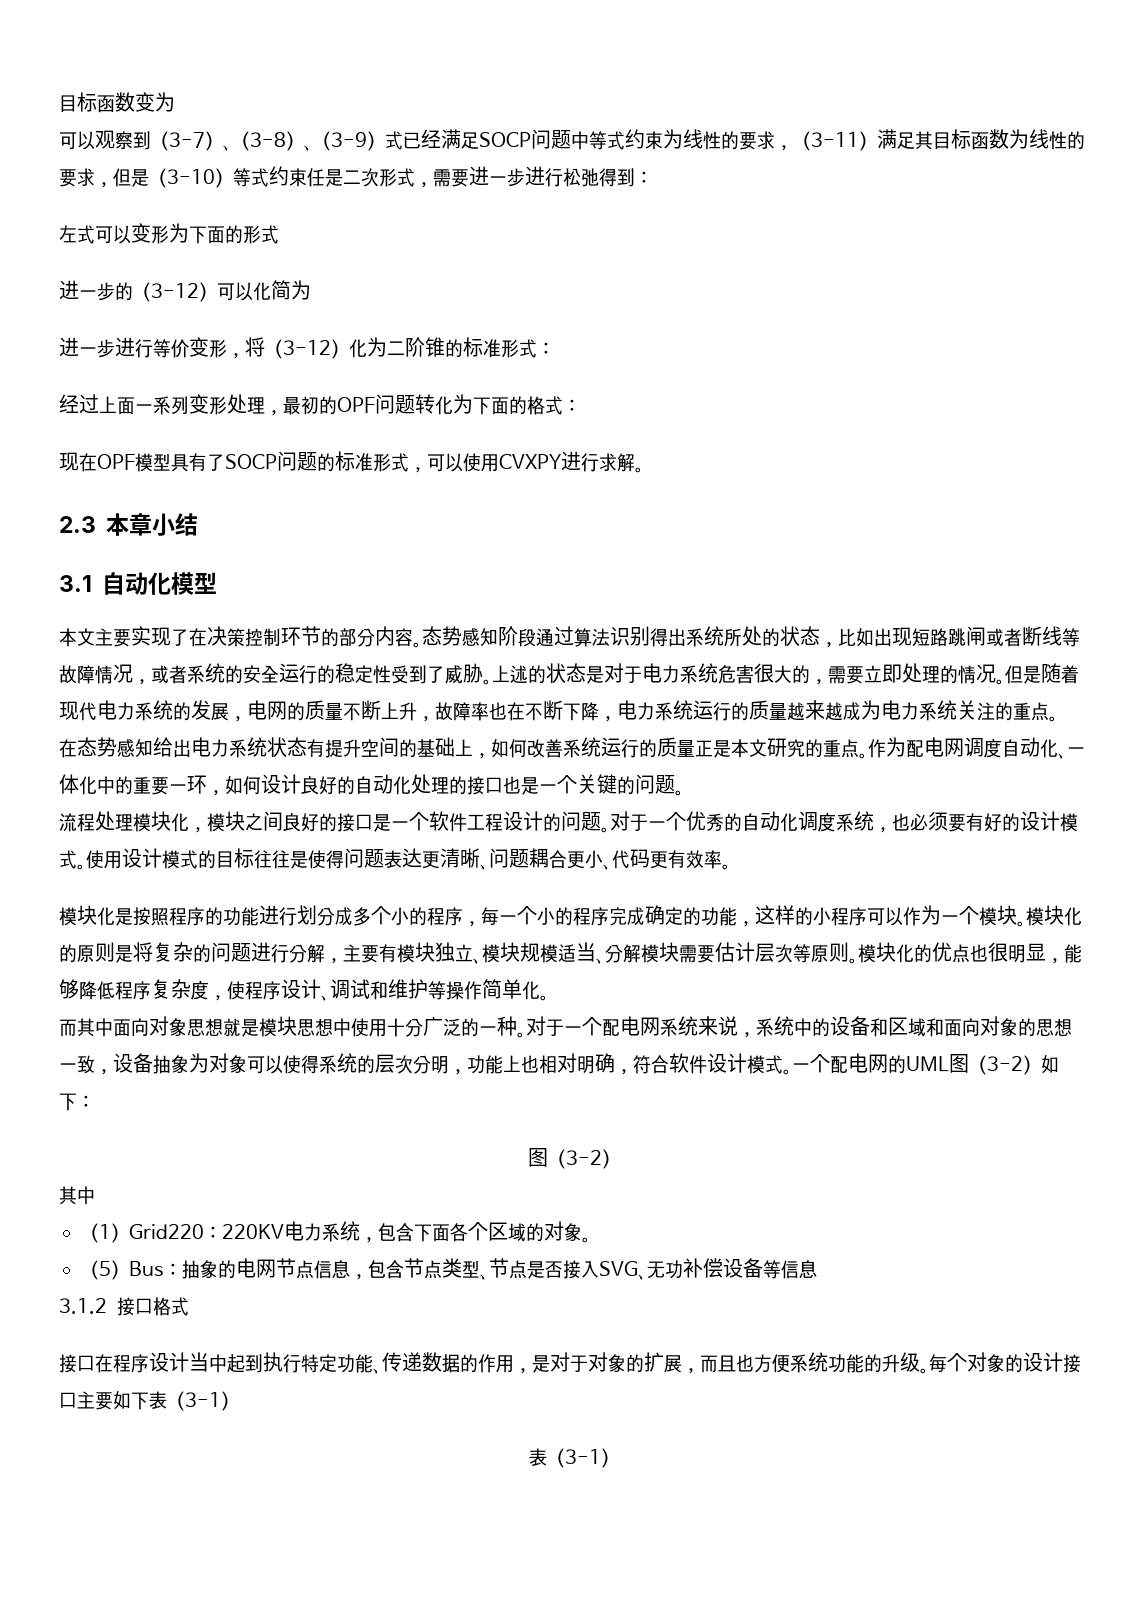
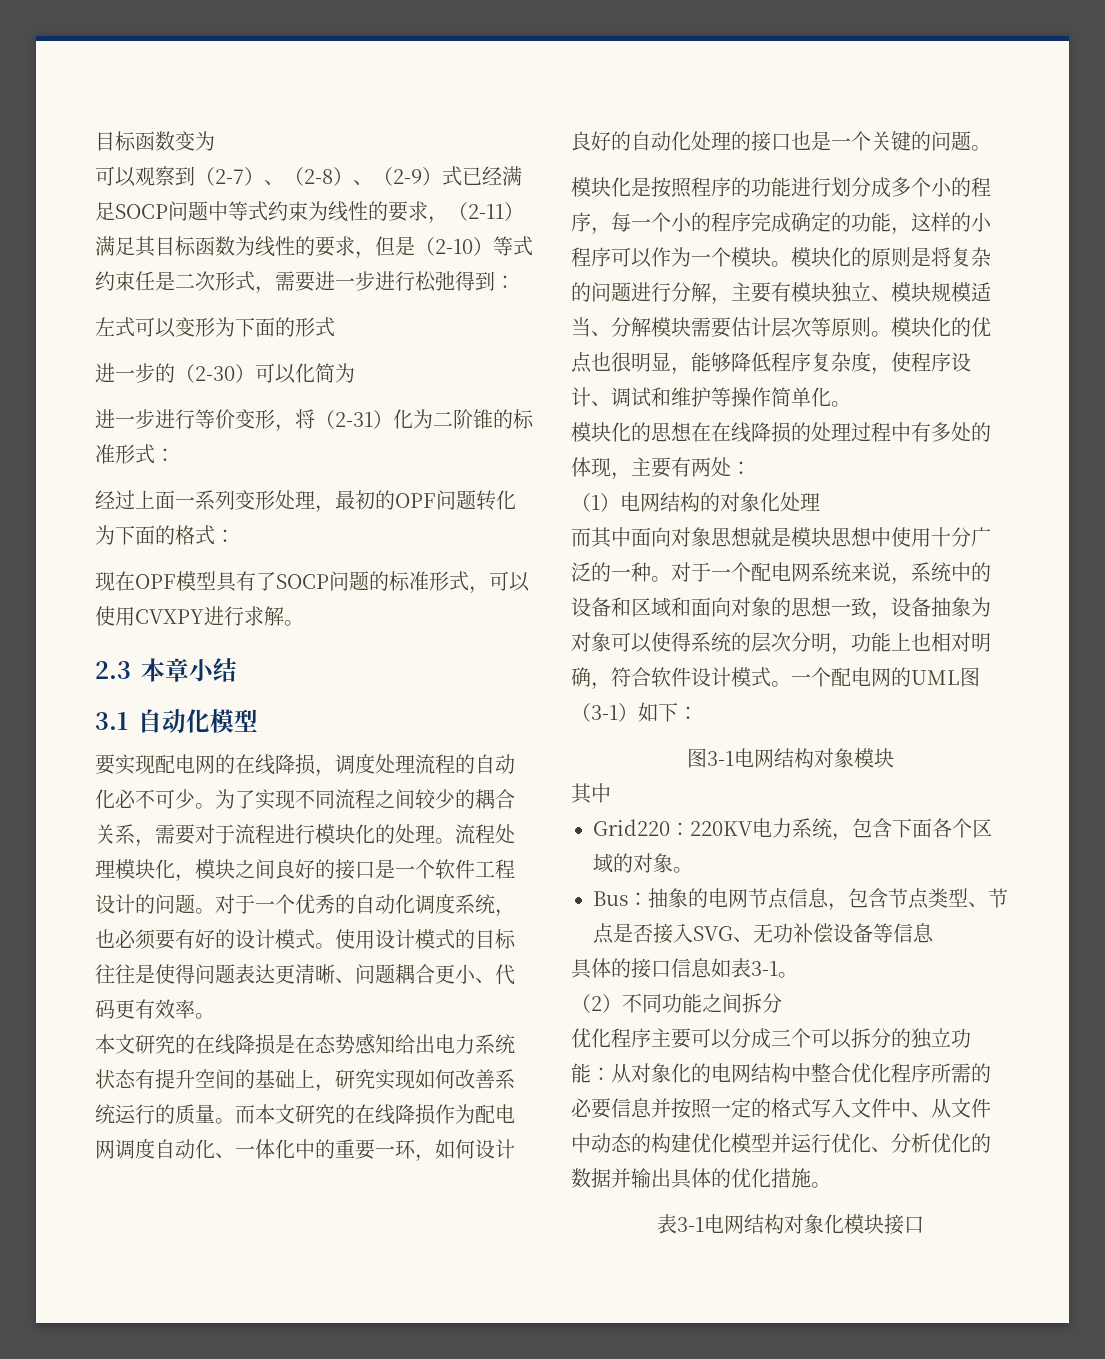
- 可以观察到（3-7）、（3-8）、（3-9）式已经满足SOCP问题中等式约束为线性的要求，（3-11）满足其目标函数为线性的要求，但是（3-10）等式约束任是二次形式，需要进一步进行松弛得到：
+ 可以观察到（2-7）、（2-8）、（2-9）式已经满足SOCP问题中等式约束为线性的要求，（2-11）满足其目标函数为线性的要求，但是（2-10）等式约束任是二次形式，需要进一步进行松弛得到：
- 进一步的（3-12）可以化简为
+ 进一步的（2-30）可以化简为
- 进一步进行等价变形，将（3-12）化为二阶锥的标准形式：
+ 进一步进行等价变形，将（2-31）化为二阶锥的标准形式：
- 本文主要实现了在决策控制环节的部分内容。态势感知阶段通过算法识别得出系统所处的状态，比如出现短路跳闸或者断线等故障情况，或者系统的安全运行的稳定性受到了威胁。上述的状态是对于电力系统危害很大的，需要立即处理的情况。但是随着现代电力系统的发展，电网的质量不断上升，故障率也在不断下降，电力系统运行的质量越来越成为电力系统关注的重点。
- 在态势感知给出电力系统状态有提升空间的基础上，如何改善系统运行的质量正是本文研究的重点。作为配电网调度自动化、一体化中的重要一环，如何设计良好的自动化处理的接口也是一个关键的问题。
- 流程处理模块化，模块之间良好的接口是一个软件工程设计的问题。
+ 要实现配电网的在线降损，调度处理流程的自动化必不可少。为了实现不同流程之间较少的耦合关系，需要对于流程进行模块化的处理。流程处理模块化，模块之间良好的接口是一个软件工程设计的问题。
+ 本文研究的在线降损是在态势感知给出电力系统状态有提升空间的基础上，研究实现如何改善系统运行的质量。而本文研究的在线降损作为配电网调度自动化、一体化中的重要一环，如何设计良好的自动化处理的接口也是一个关键的问题。
+ 模块化的思想在在线降损的处理过程中有多处的体现，主要有两处：
+ （1）电网结构的对象化处理
- 一个配电网的UML图（3-2）如下：
- 图（3-2）
+ 一个配电网的UML图（3-1）如下：
+ 图3-1电网结构对象模块
- （1）Grid220：220KV电力系统，包含下面各个区域的对象。
+ Grid220：220KV电力系统，包含下面各个区域的对象。
- （5）Bus：抽象的电网节点信息，包含节点类型、节点是否接入SVG、无功补偿设备等信息
+ Bus：抽象的电网节点信息，包含节点类型、节点是否接入SVG、无功补偿设备等信息
- 3.1.2接口格式
- 接口在程序设计当中起到执行特定功能、传递数据的作用，是对于对象的扩展，而且也方便系统功能的升级。每个对象的设计接口主要如下表（3-1）
- 表（3-1）
+ 具体的接口信息如表3-1。
+ （2）不同功能之间拆分
+ 优化程序主要可以分成三个可以拆分的独立功能：从对象化的电网结构中整合优化程序所需的必要信息并按照一定的格式写入文件中、从文件中动态的构建优化模型并运行优化、分析优化的数据并输出具体的优化措施。
+ 表3-1电网结构对象化模块接口

